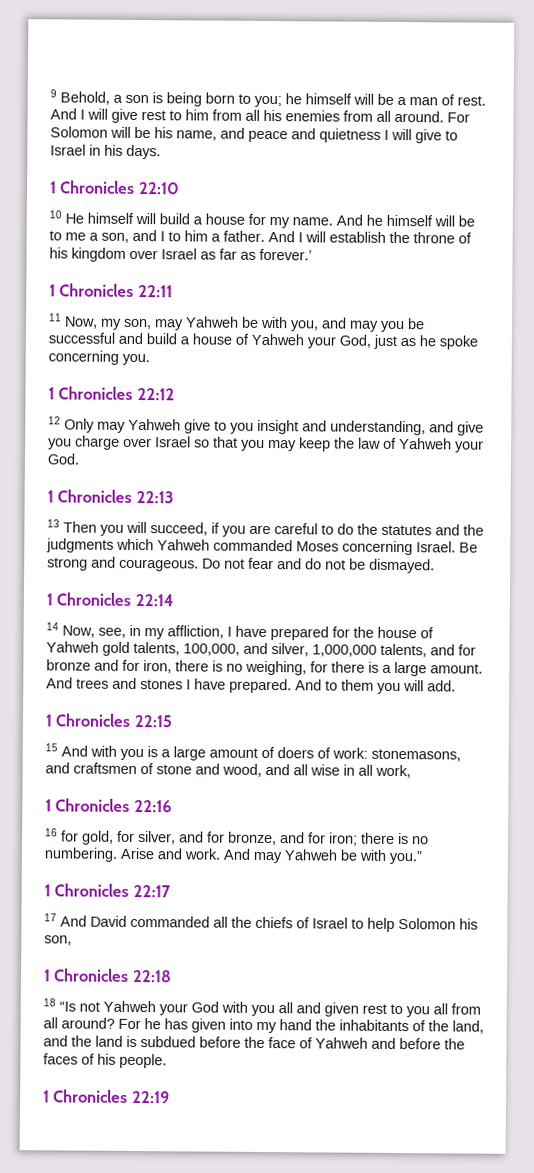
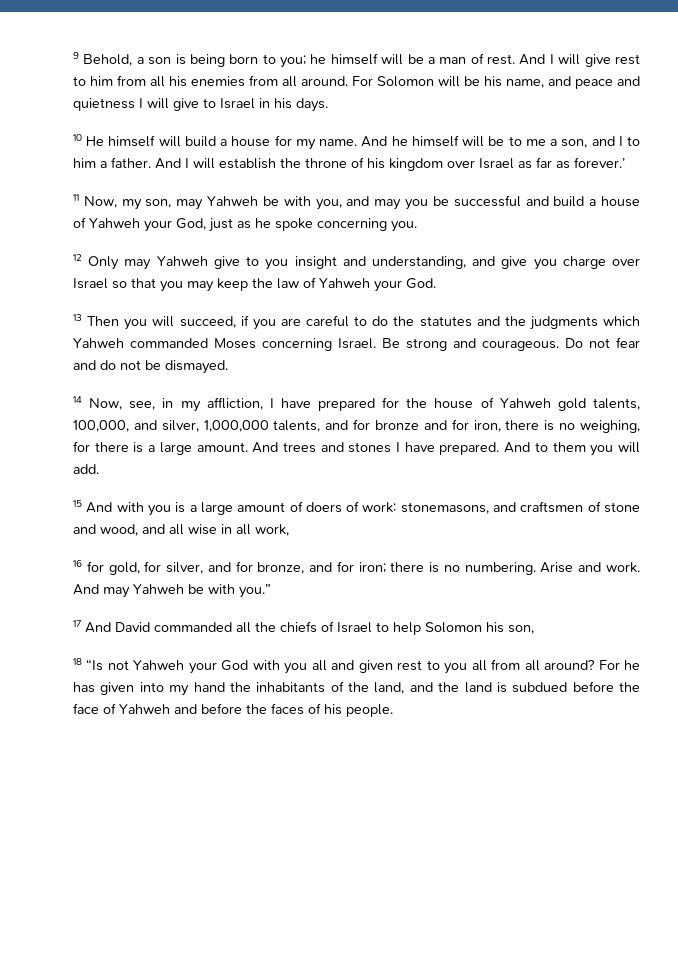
- 1 Chronicles 22:10
- 1 Chronicles 22:11
- 1 Chronicles 22:12
- 1 Chronicles 22:13
- 1 Chronicles 22:14
- 1 Chronicles 22:15
- 1 Chronicles 22:16
- 1 Chronicles 22:17
- 1 Chronicles 22:18
- 1 Chronicles 22:19

